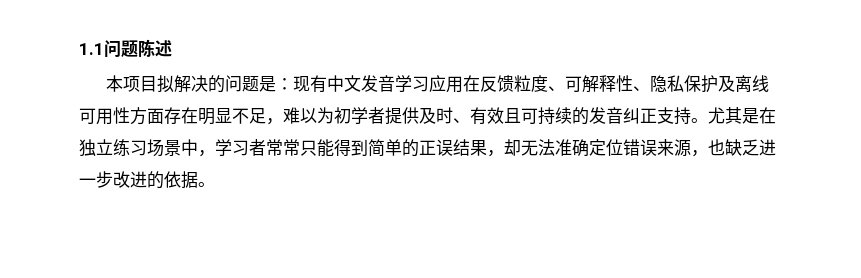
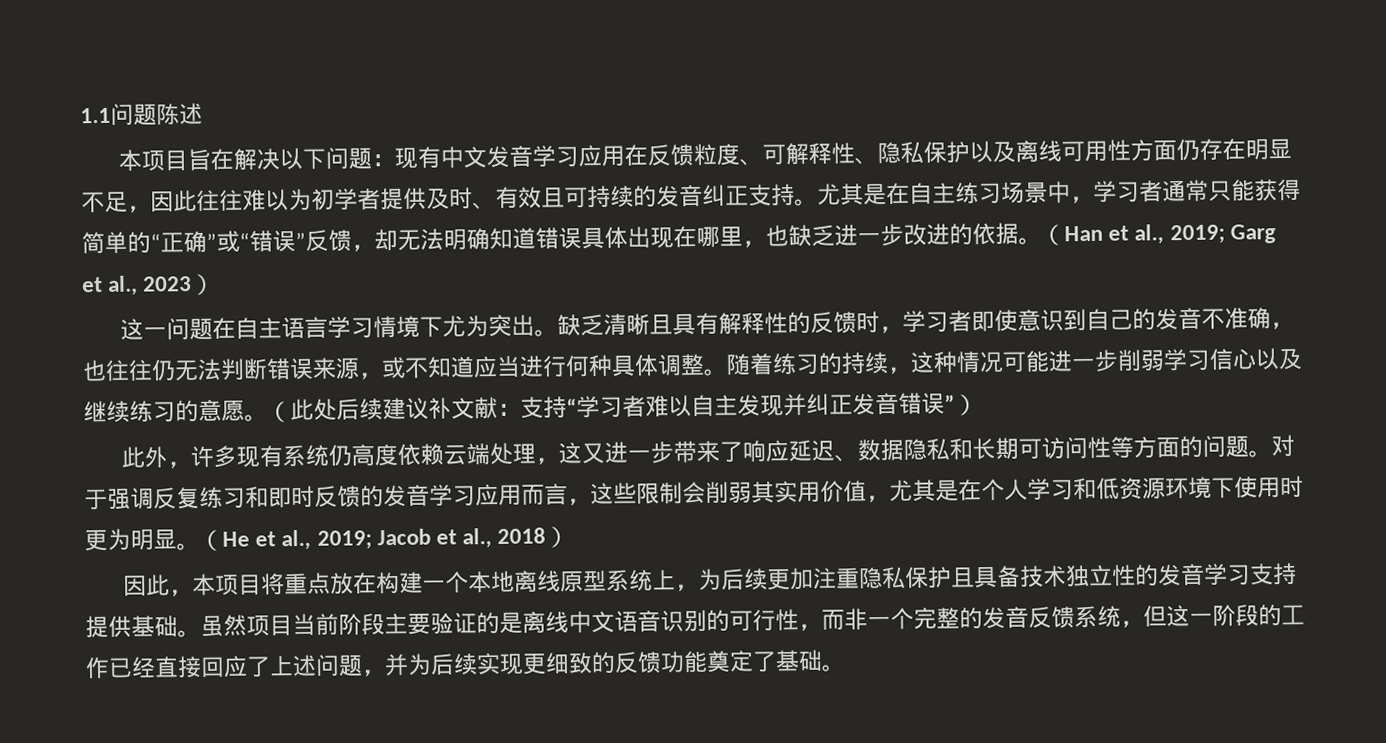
- 本项目拟解决的问题是：现有中文发音学习应用在反馈粒度、可解释性、隐私保护及离线可用性方面存在明显不足，难以为初学者提供及时、有效且可持续的发音纠正支持。
+ 本项目旨在解决以下问题：现有中文发音学习应用在反馈粒度、可解释性、隐私保护以及离线可用性方面仍存在明显不足，因此往往难以为初学者提供及时、有效且可持续的发音纠正支持。
- 尤其是在独立练习场景中，学习者常常只能得到简单的正误结果，却无法准确定位错误来源，也缺乏进一步改进的依据。
+ 尤其是在自主练习场景中，学习者通常只能获得简单的“正确”或“错误”反馈，却无法明确知道错误具体出现在哪里，也缺乏进一步改进的依据。
+ （Han et al., 2019; Garg et al., 2023）
+ 这一问题在自主语言学习情境下尤为突出。缺乏清晰且具有解释性的反馈时，学习者即使意识到自己的发音不准确，也往往仍无法判断错误来源，或不知道应当进行何种具体调整。随着练习的持续，这种情况可能进一步削弱学习信心以及继续练习的意愿。（此处后续建议补文献：支持“学习者难以自主发现并纠正发音错误”）
+ 此外，许多现有系统仍高度依赖云端处理，这又进一步带来了响应延迟、数据隐私和长期可访问性等方面的问题。对于强调反复练习和即时反馈的发音学习应用而言，这些限制会削弱其实用价值，尤其是在个人学习和低资源环境下使用时更为明显。（He et al., 2019; Jacob et al., 2018）
+ 因此，本项目将重点放在构建一个本地离线原型系统上，为后续更加注重隐私保护且具备技术独立性的发音学习支持提供基础。虽然项目当前阶段主要验证的是离线中文语音识别的可行性，而非一个完整的发音反馈系统，但这一阶段的工作已经直接回应了上述问题，并为后续实现更细致的反馈功能奠定了基础。

